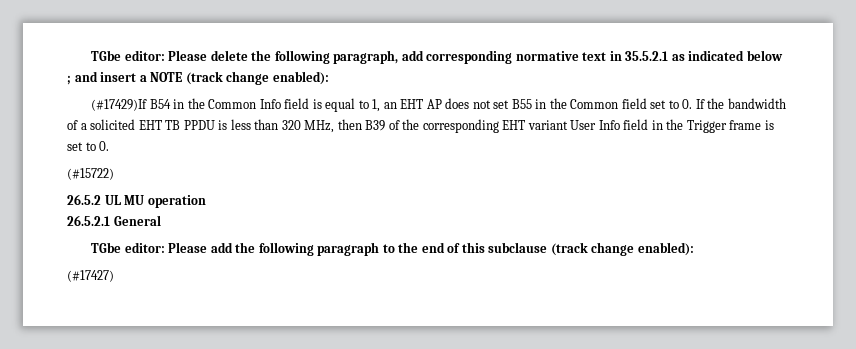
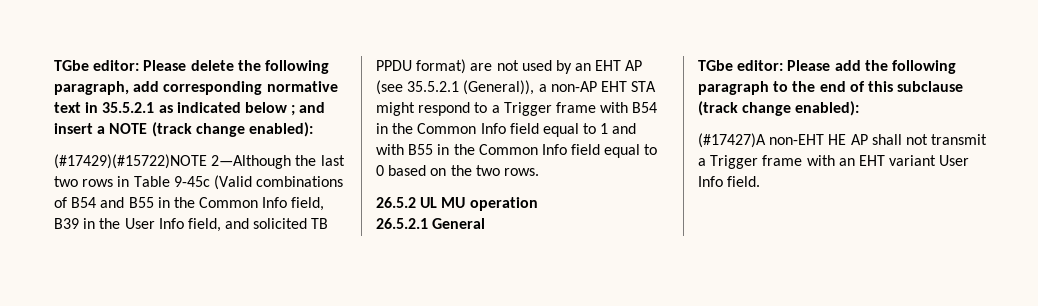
- (#17429)If B54 in the Common Info field is equal to 1, an EHT AP does not set B55 in the Common field set to 0. If the bandwidth of a solicited EHT TB PPDU is less than 320 MHz, then B39 of the corresponding EHT variant User Info field in the Trigger frame is set to 0.
- (#15722)
+ (#17429)(#15722)NOTE 2—Although the last two rows in Table 9-45c (Valid combinations of B54 and B55 in the Common Info field, B39 in the User Info field, and solicited TB PPDU format) are not used by an EHT AP (see 35.5.2.1 (General)), a non-AP EHT STA might respond to a Trigger frame with B54 in the Common Info field equal to 1 and with B55 in the Common Info field equal to 0 based on the two rows.
- (#17427)
+ (#17427)A non-EHT HE AP shall not transmit a Trigger frame with an EHT variant User Info field.

